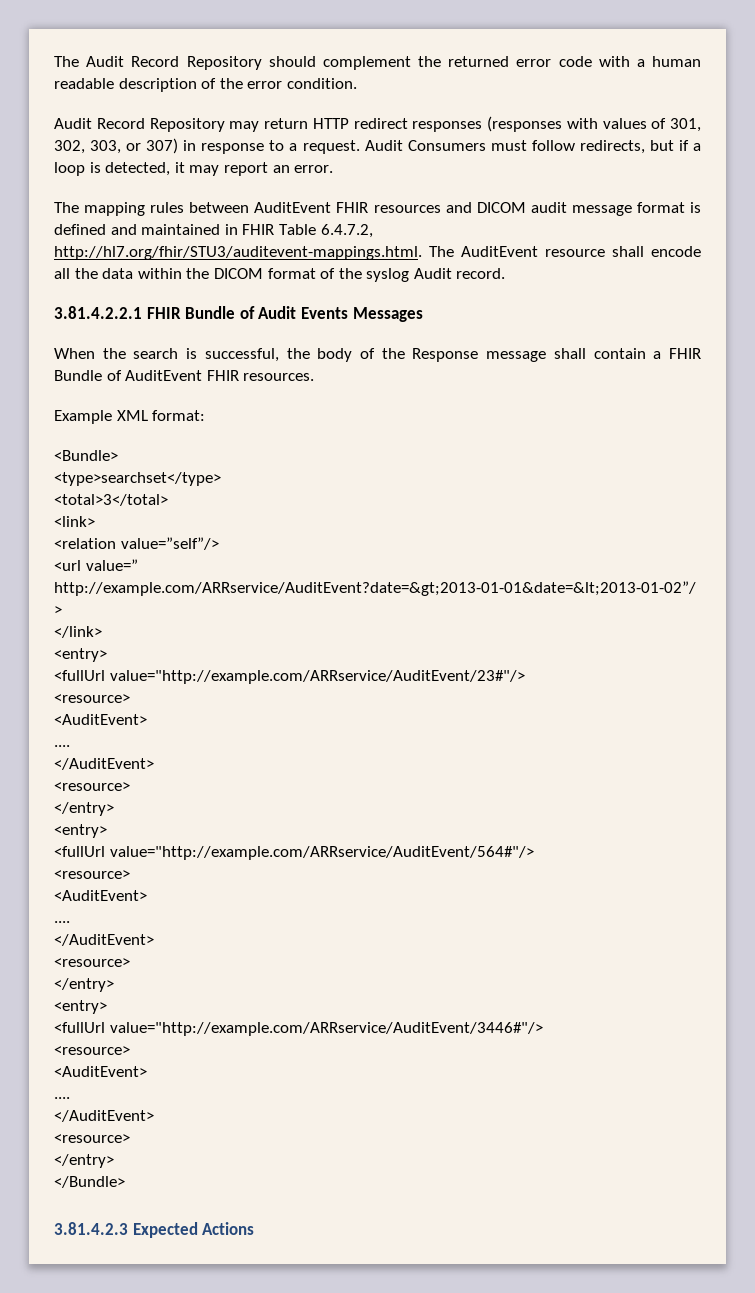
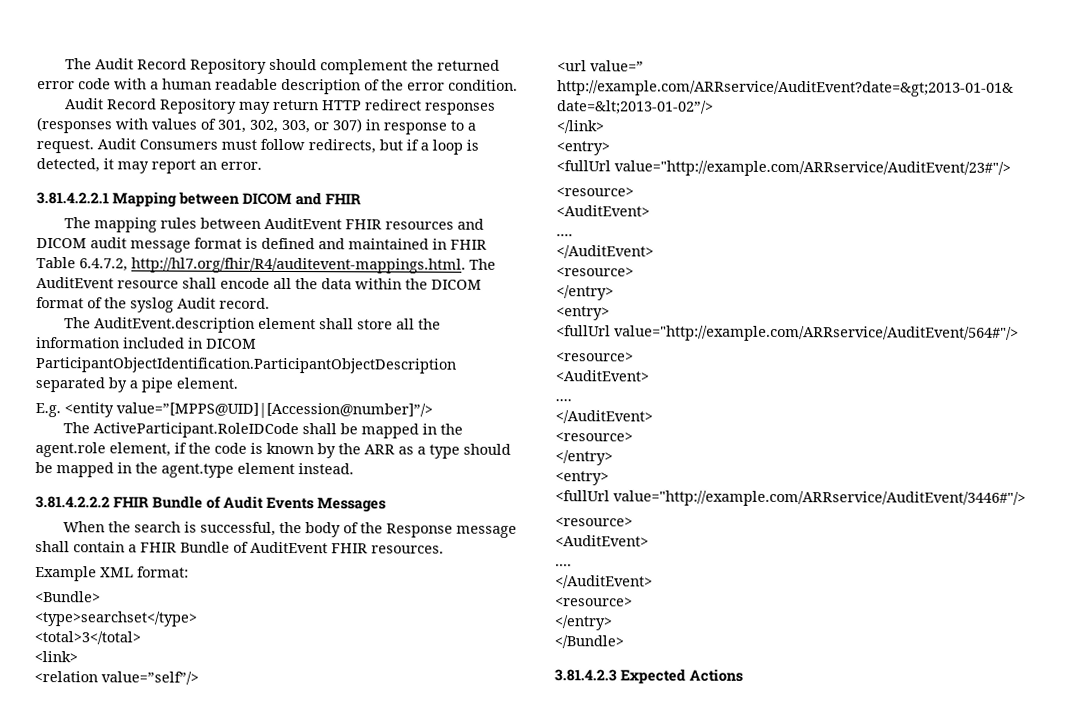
+ 3.81.4.2.2.1 Mapping between DICOM and FHIR
- The mapping rules between AuditEvent FHIR resources and DICOM audit message format is defined and maintained in FHIR Table 6.4.7.2, http://hl7.org/fhir/STU3/auditevent-mappings.html. The AuditEvent resource shall encode all the data within the DICOM format of the syslog Audit record.
+ The mapping rules between AuditEvent FHIR resources and DICOM audit message format is defined and maintained in FHIR Table 6.4.7.2, http://hl7.org/fhir/R4/auditevent-mappings.html. The AuditEvent resource shall encode all the data within the DICOM format of the syslog Audit record.
- 3.81.4.2.2.1 FHIR Bundle of Audit Events Messages
+ The AuditEvent.description element shall store all the information included in DICOM ParticipantObjectIdentification.ParticipantObjectDescription separated by a pipe element.
+ E.g. <entity value=”[MPPS@UID]|[Accession@number]”/>
+ The ActiveParticipant.RoleIDCode shall be mapped in the agent.role element, if the code is known by the ARR as a type should be mapped in the agent.type element instead.
+ 3.81.4.2.2.2 FHIR Bundle of Audit Events Messages

